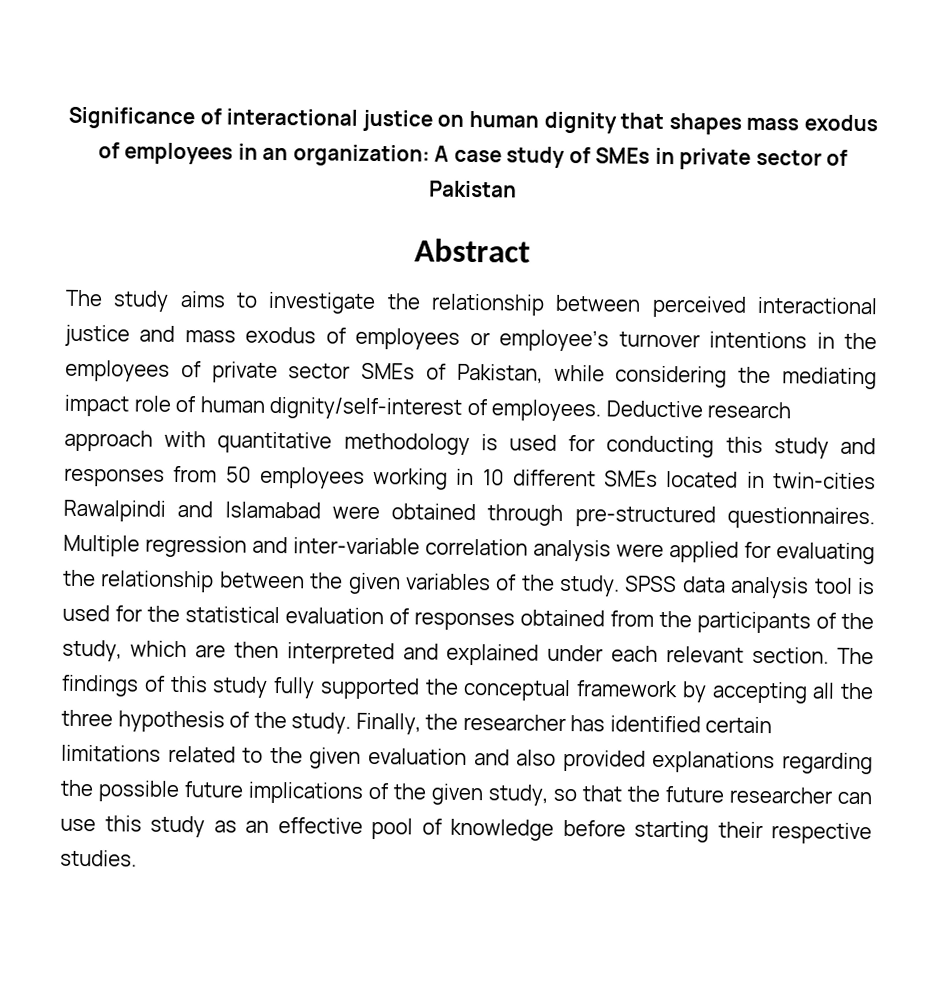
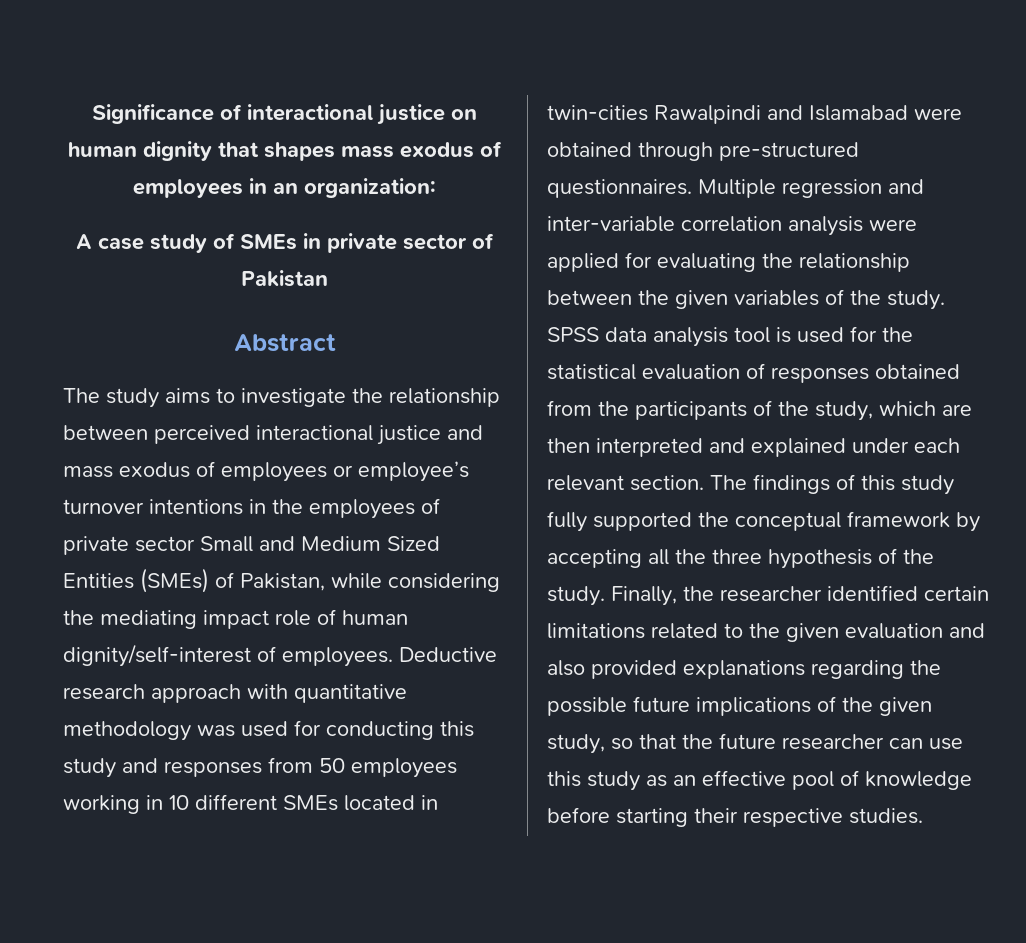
- Significance of interactional justice on human dignity that shapes mass exodus of employees in an organization: A case study of SMEs in private sector of Pakistan
+ Significance of interactional justice on human dignity that shapes mass exodus of employees in an organization:
+ A case study of SMEs in private sector of Pakistan
- The study aims to investigate the relationship between perceived interactional justice and mass exodus of employees or employee’s turnover intentions in the employees of private sector SMEs of Pakistan, while considering the mediating impact role of human dignity/self-interest of employees.
+ The study aims to investigate the relationship between perceived interactional justice and mass exodus of employees or employee’s turnover intentions in the employees of private sector Small and Medium Sized Entities (SMEs) of Pakistan, while considering the mediating impact role of human dignity/self-interest of employees.
- Deductive research approach with quantitative methodology is used for conducting this study and responses from 50 employees working in 10 different SMEs located in twin-cities Rawalpindi and Islamabad were obtained through pre-structured questionnaires.
+ Deductive research approach with quantitative methodology was used for conducting this study and responses from 50 employees working in 10 different SMEs located in twin-cities Rawalpindi and Islamabad were obtained through pre-structured questionnaires.
- Finally, the researcher has identified certain limitations related to the given evaluation and also provided explanations regarding the possible future implications of the given study, so that the future researcher can use this study as an effective pool of knowledge before starting their respective studies.
+ Finally, the researcher identified certain limitations related to the given evaluation and also provided explanations regarding the possible future implications of the given study, so that the future researcher can use this study as an effective pool of knowledge before starting their respective studies.

